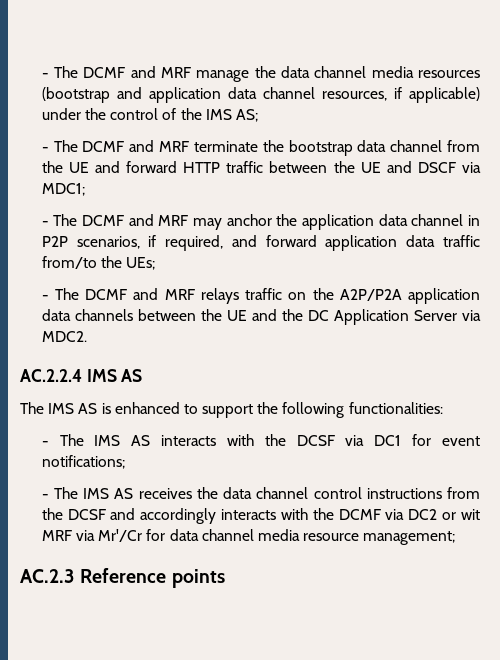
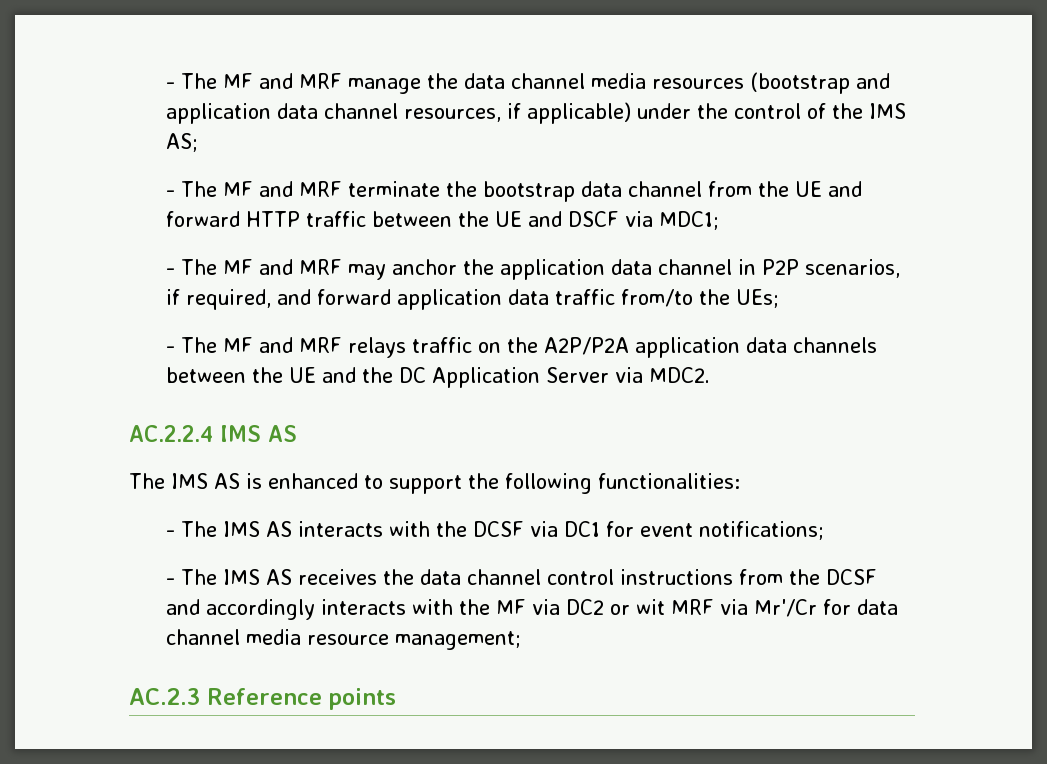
- - The DCMF and MRF manage the data channel media resources (bootstrap and application data channel resources, if applicable) under the control of the IMS AS;
+ - The MF and MRF manage the data channel media resources (bootstrap and application data channel resources, if applicable) under the control of the IMS AS;
- - The DCMF and MRF terminate the bootstrap data channel from the UE and forward HTTP traffic between the UE and DSCF via MDC1;
+ - The MF and MRF terminate the bootstrap data channel from the UE and forward HTTP traffic between the UE and DSCF via MDC1;
- - The DCMF and MRF may anchor the application data channel in P2P scenarios, if required, and forward application data traffic from/to the UEs;
+ - The MF and MRF may anchor the application data channel in P2P scenarios, if required, and forward application data traffic from/to the UEs;
- - The DCMF and MRF relays traffic on the A2P/P2A application data channels between the UE and the DC Application Server via MDC2.
+ - The MF and MRF relays traffic on the A2P/P2A application data channels between the UE and the DC Application Server via MDC2.
- - The IMS AS receives the data channel control instructions from the DCSF and accordingly interacts with the DCMF via DC2 or wit MRF via Mr'/Cr for data channel media resource management;
+ - The IMS AS receives the data channel control instructions from the DCSF and accordingly interacts with the MF via DC2 or wit MRF via Mr'/Cr for data channel media resource management;

